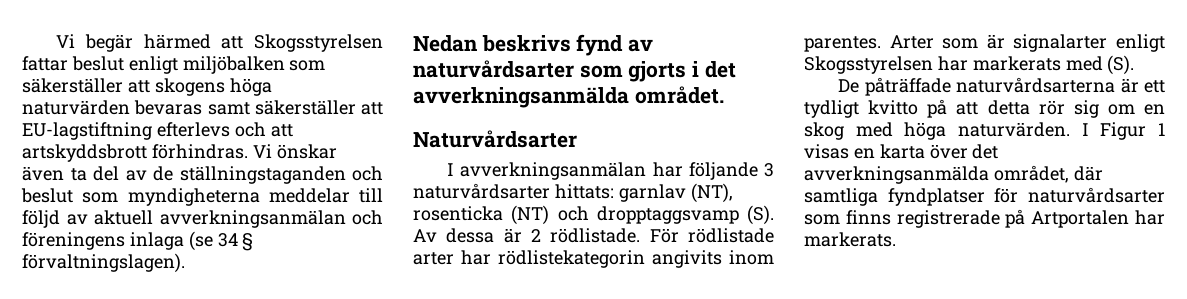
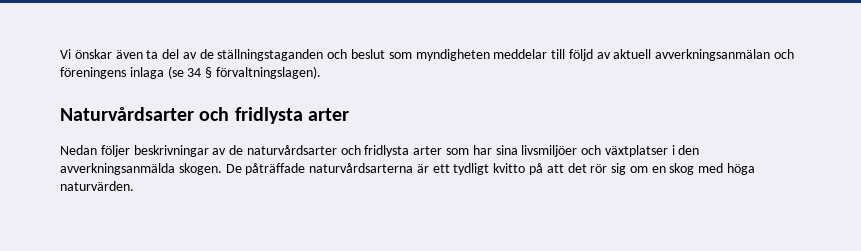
- Vi begär härmed att Skogsstyrelsen fattar beslut enligt miljöbalken som säkerställer att skogens höga naturvärden bevaras samt säkerställer att EU-lagstiftning efterlevs och att artskyddsbrott förhindras. Vi önskar även ta del av de ställningstaganden och beslut som myndigheterna meddelar till följd av aktuell avverkningsanmälan och föreningens inlaga (se 34 § förvaltningslagen).
+ Vi önskar även ta del av de ställningstaganden och beslut som myndigheten meddelar till följd av aktuell avverkningsanmälan och föreningens inlaga (se 34 § förvaltningslagen).
- Nedan beskrivs fynd av naturvårdsarter som gjorts i det avverkningsanmälda området.
- Naturvårdsarter
- I avverkningsanmälan har följande 3 naturvårdsarter hittats: garnlav (NT), rosenticka (NT) och dropptaggsvamp (S). Av dessa är 2 rödlistade. För rödlistade arter har rödlistekategorin angivits inom parentes. Arter som är signalarter enligt Skogsstyrelsen har markerats med (S).
- De påträffade naturvårdsarterna är ett tydligt kvitto på att detta rör sig om en skog med höga naturvärden. I Figur 1 visas en karta över det avverkningsanmälda området, där samtliga fyndplatser för naturvårdsarter som finns registrerade på Artportalen har markerats.
+ Naturvårdsarter och fridlysta arter
+ Nedan följer beskrivningar av de naturvårdsarter och fridlysta arter som har sina livsmiljöer och växtplatser i den avverkningsanmälda skogen. De påträffade naturvårdsarterna är ett tydligt kvitto på att det rör sig om en skog med höga naturvärden.

